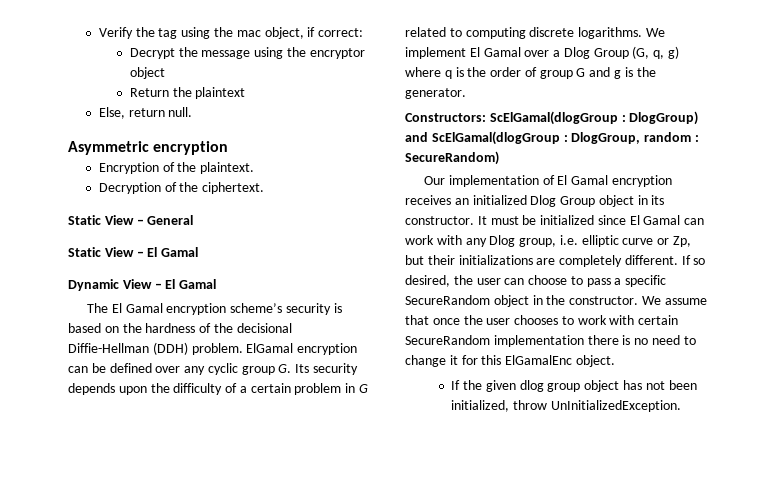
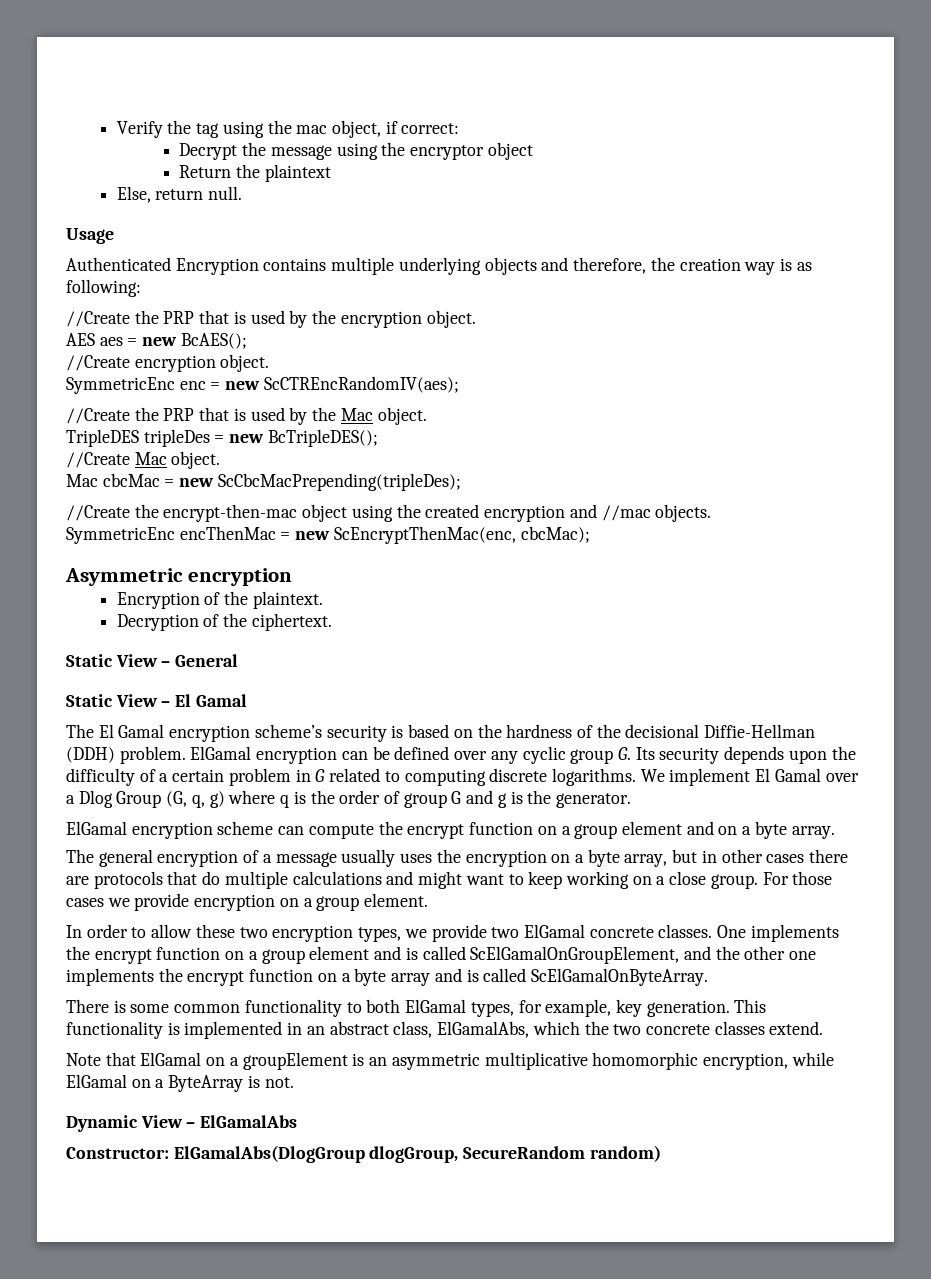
+ Usage
+ Authenticated Encryption contains multiple underlying objects and therefore, the creation way is as following:
+ //Create the PRP that is used by the encryption object.
+ AES aes = new BcAES();
+ //Create encryption object.
+ SymmetricEnc enc = new ScCTREncRandomIV(aes);
+ //Create the PRP that is used by the Mac object.
+ TripleDES tripleDes = new BcTripleDES();
+ //Create Mac object.
+ Mac cbcMac = new ScCbcMacPrepending(tripleDes);
+ //Create the encrypt-then-mac object using the created encryption and //mac objects.
+ SymmetricEnc encThenMac = new ScEncryptThenMac(enc, cbcMac);
- Dynamic View – El Gamal
- Constructors: ScElGamal(dlogGroup : DlogGroup) and ScElGamal(dlogGroup : DlogGroup, random : SecureRandom)
- Our implementation of El Gamal encryption receives an initialized Dlog Group object in its constructor. It must be initialized since El Gamal can work with any Dlog group, i.e. elliptic curve or Zp, but their initializations are completely different. If so desired, the user can choose to pass a specific SecureRandom object in the constructor. We assume that once the user chooses to work with certain SecureRandom implementation there is no need to change it for this ElGamalEnc object.
- If the given dlog group object has not been initialized, throw UnInitializedException.
+ ElGamal encryption scheme can compute the encrypt function on a group element and on a byte array.
+ The general encryption of a message usually uses the encryption on a byte array, but in other cases there are protocols that do multiple calculations and might want to keep working on a close group. For those cases we provide encryption on a group element.
+ In order to allow these two encryption types, we provide two ElGamal concrete classes. One implements the encrypt function on a group element and is called ScElGamalOnGroupElement, and the other one implements the encrypt function on a byte array and is called ScElGamalOnByteArray.
+ There is some common functionality to both ElGamal types, for example, key generation. This functionality is implemented in an abstract class, ElGamalAbs, which the two concrete classes extend.
+ Note that ElGamal on a groupElement is an asymmetric multiplicative homomorphic encryption, while ElGamal on a ByteArray is not.
+ Dynamic View – ElGamalAbs
+ Constructor: ElGamalAbs(DlogGroup dlogGroup, SecureRandom random)

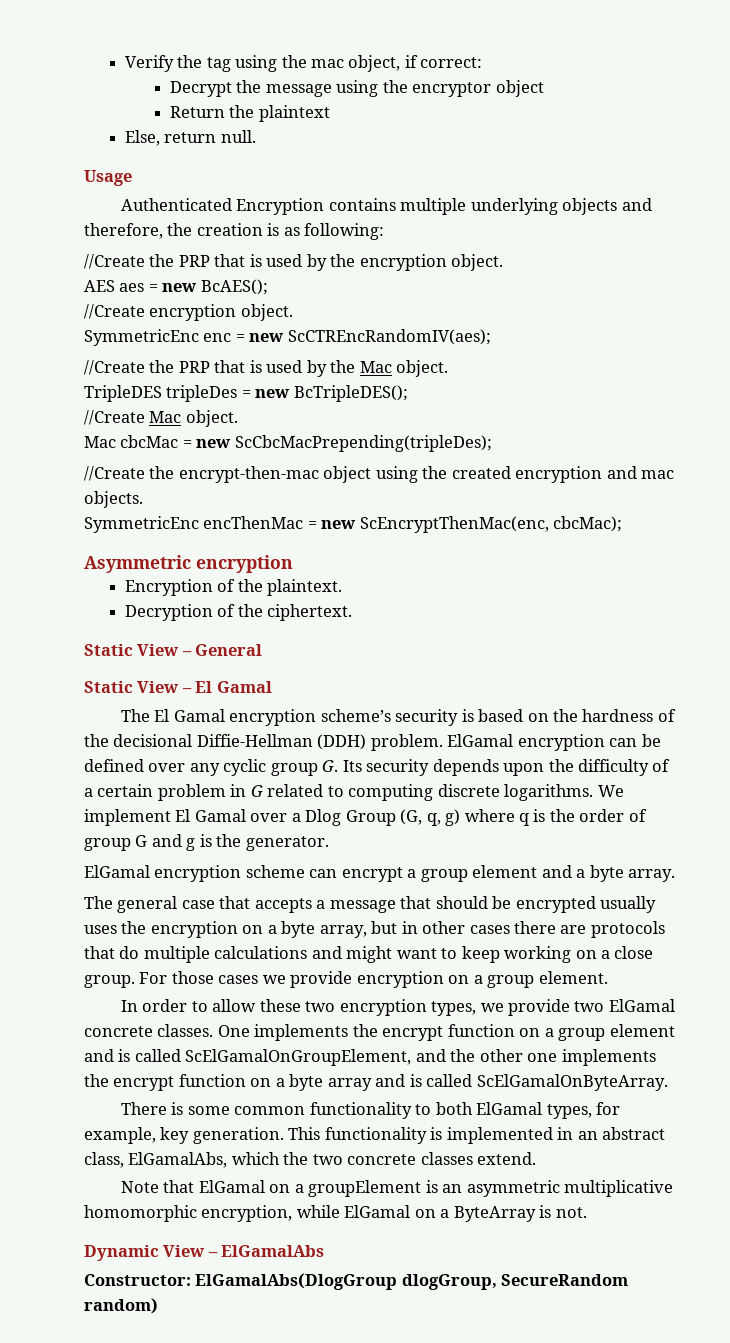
- Authenticated Encryption contains multiple underlying objects and therefore, the creation way is as following:
+ Authenticated Encryption contains multiple underlying objects and therefore, the creation is as following:
- //Create the encrypt-then-mac object using the created encryption and //mac objects.
+ //Create the encrypt-then-mac object using the created encryption and mac objects.
- ElGamal encryption scheme can compute the encrypt function on a group element and on a byte array.
+ ElGamal encryption scheme can encrypt a group element and a byte array.
- The general encryption of a message usually uses the encryption on a byte array, but in other cases there are protocols that do multiple calculations and might want to keep working on a close group.
+ The general case that accepts a message that should be encrypted usually uses the encryption on a byte array, but in other cases there are protocols that do multiple calculations and might want to keep working on a close group.

